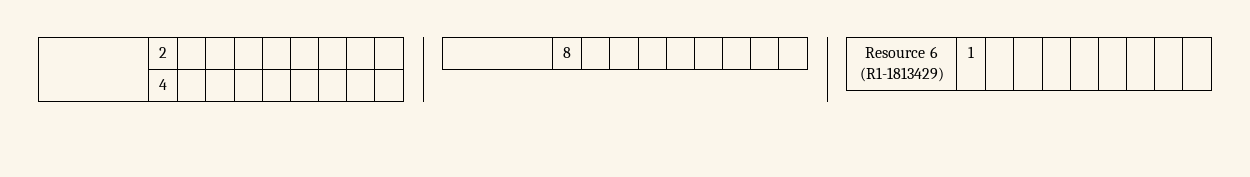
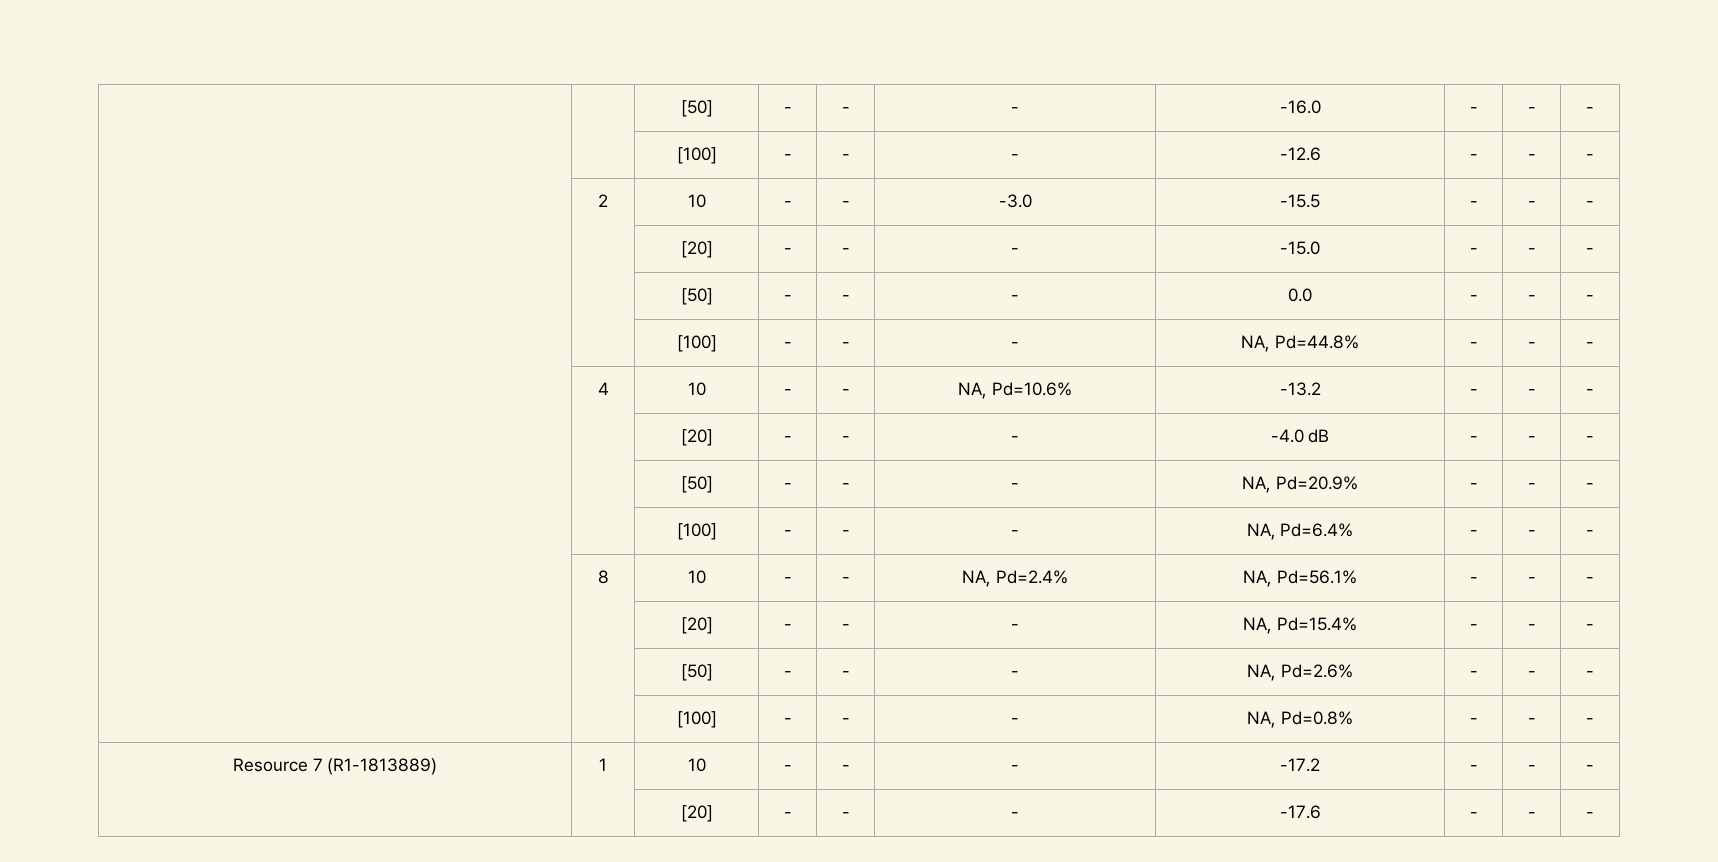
- | 2 | | | | | | | |
- | 4 | | | | | | | |
- | 8 | | | | | | | |
+ | | [50] | - | - | - | -16.0 | - | - | -
+ | | [100] | - | - | - | -12.6 | - | - | -
+ | 2 | 10 | - | - | -3.0 | -15.5 | - | - | -
+ | | [20] | - | - | - | -15.0 | - | - | -
+ | | [50] | - | - | - | 0.0 | - | - | -
+ | | [100] | - | - | - | NA, Pd=44.8% | - | - | -
+ | 4 | 10 | - | - | NA, Pd=10.6% | -13.2 | - | - | -
+ | | [20] | - | - | - | -4.0 dB | - | - | -
+ | | [50] | - | - | - | NA, Pd=20.9% | - | - | -
+ | | [100] | - | - | - | NA, Pd=6.4% | - | - | -
+ | 8 | 10 | - | - | NA, Pd=2.4% | NA, Pd=56.1% | - | - | -
+ | | [20] | - | - | - | NA, Pd=15.4% | - | - | -
+ | | [50] | - | - | - | NA, Pd=2.6% | - | - | -
+ | | [100] | - | - | - | NA, Pd=0.8% | - | - | -
- Resource 6 (R1-1813429) | 1 | | | | | | | |
+ Resource 7 (R1-1813889) | 1 | 10 | - | - | - | -17.2 | - | - | -
+ | | [20] | - | - | - | -17.6 | - | - | -

